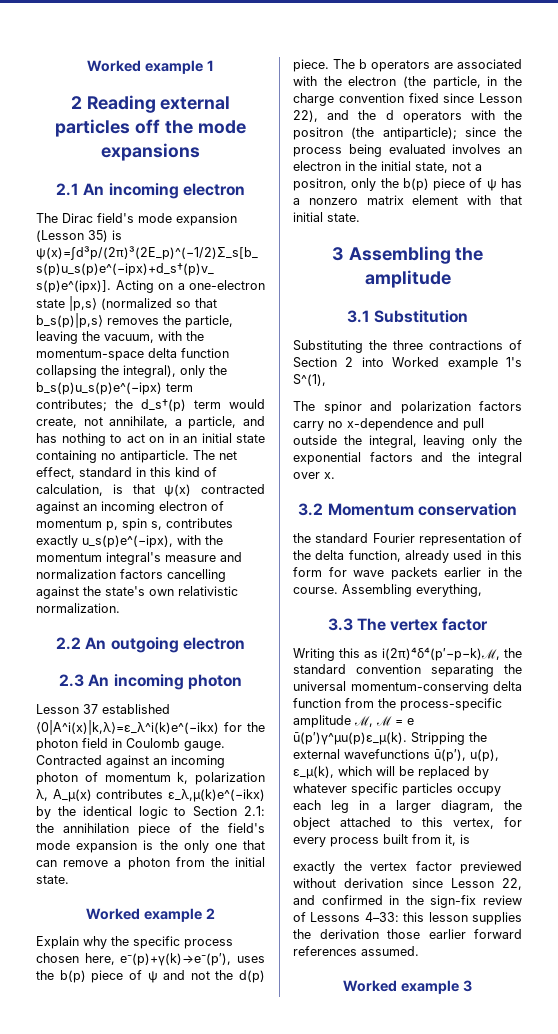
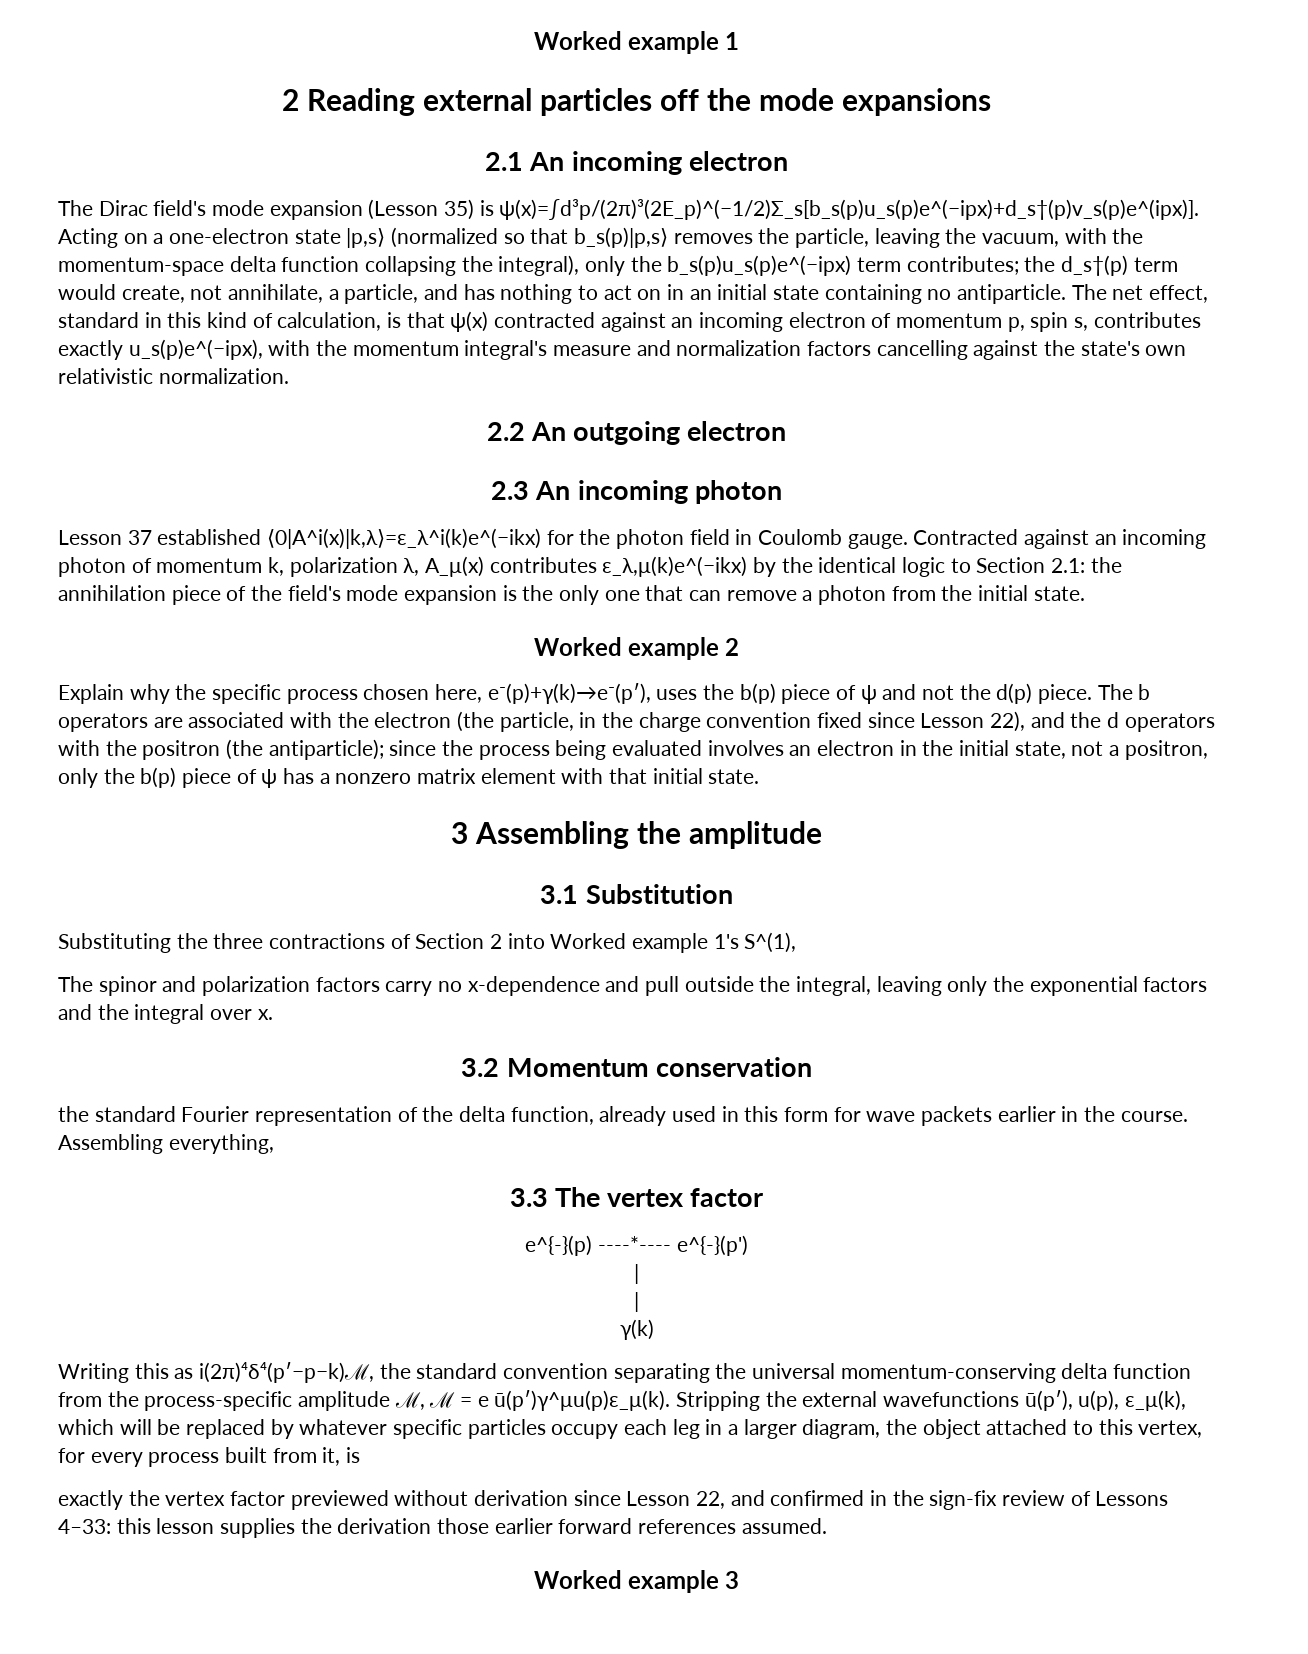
+ e^{-}(p) ----*---- e^{-}(p')
+ |
+ |
+ γ(k)

